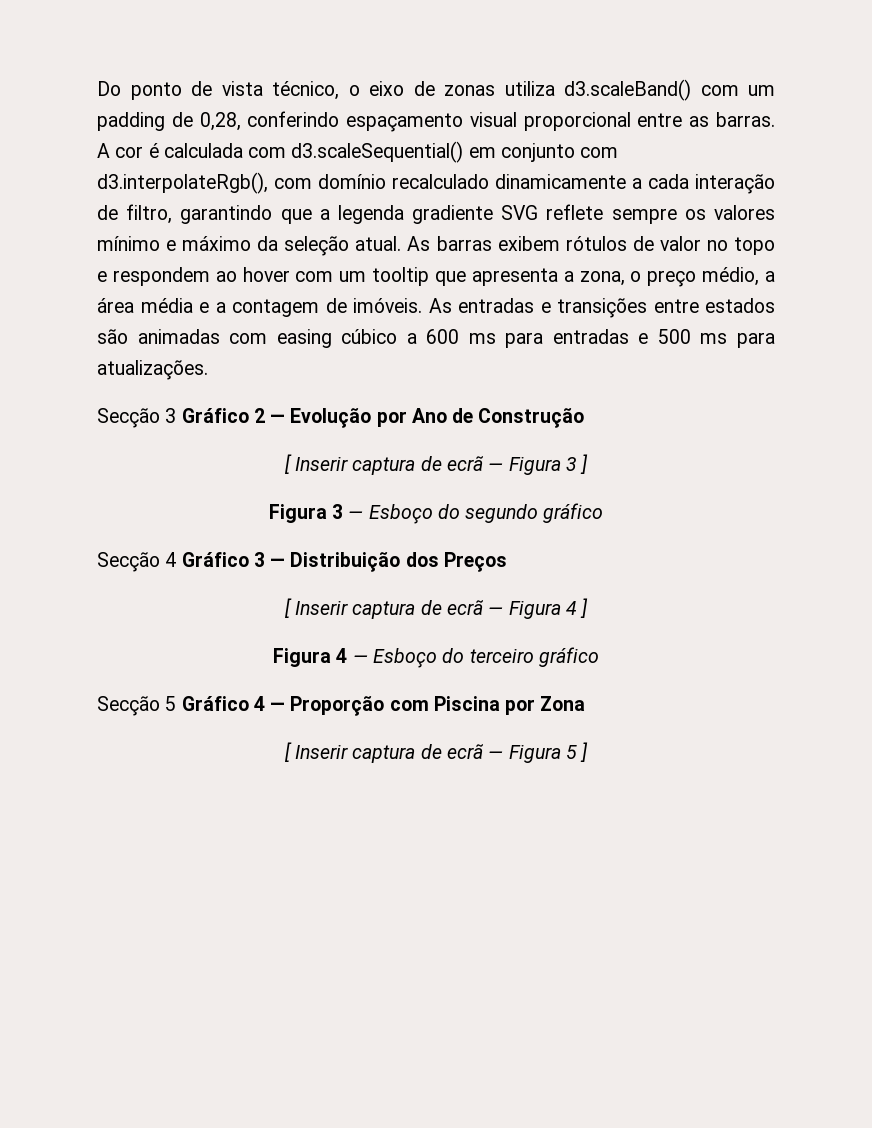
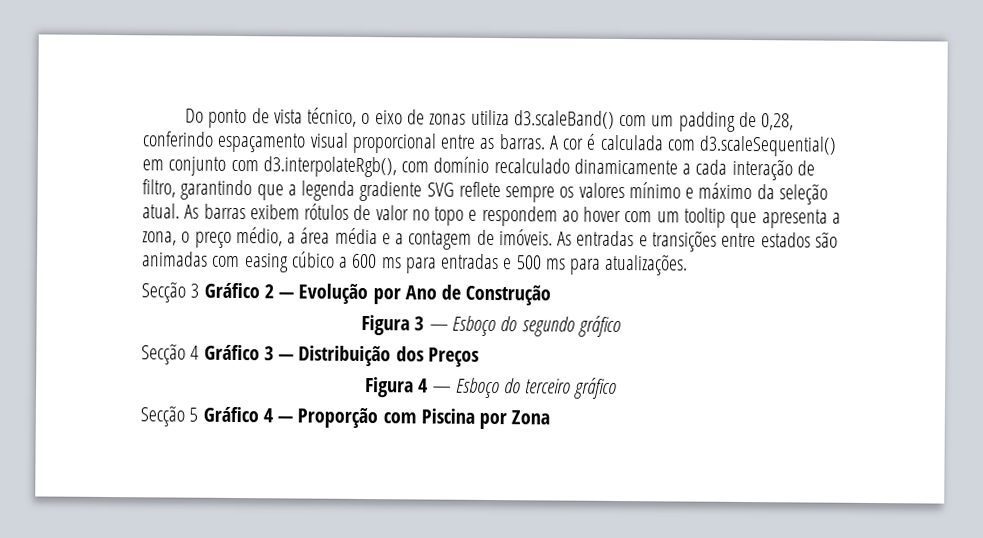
- [ Inserir captura de ecrã — Figura 3 ]
- [ Inserir captura de ecrã — Figura 4 ]
- [ Inserir captura de ecrã — Figura 5 ]

